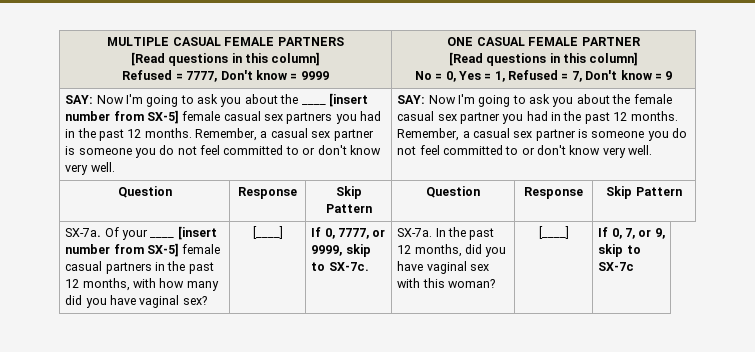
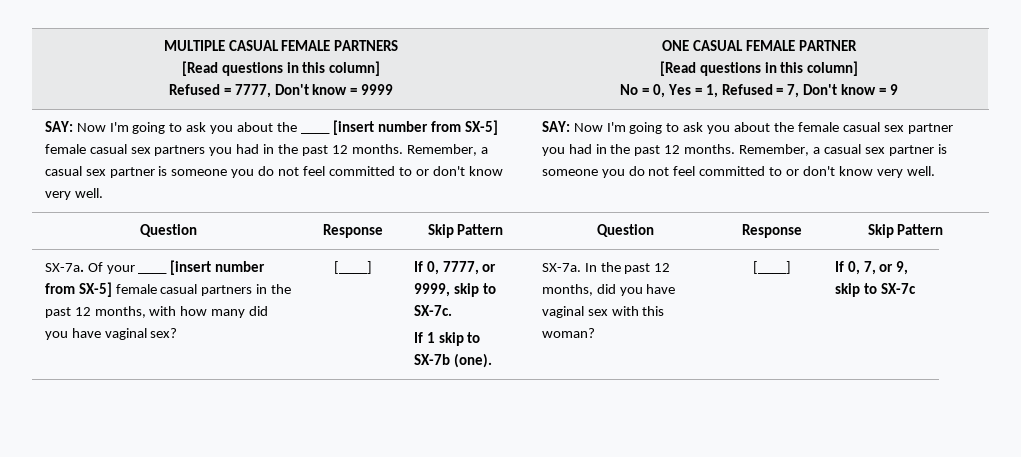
+ If 1 skip to SX-7b (one).

